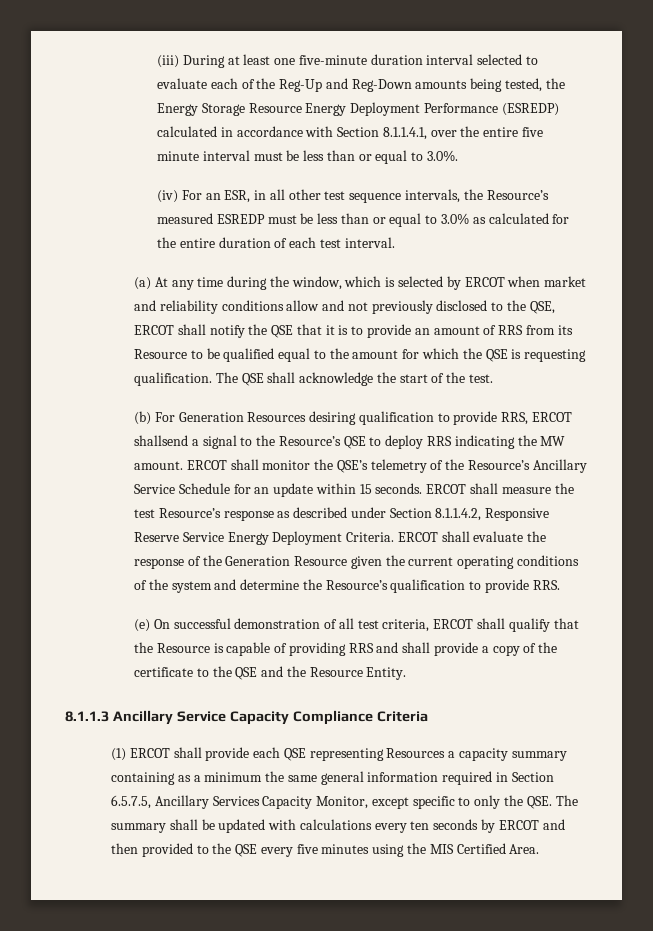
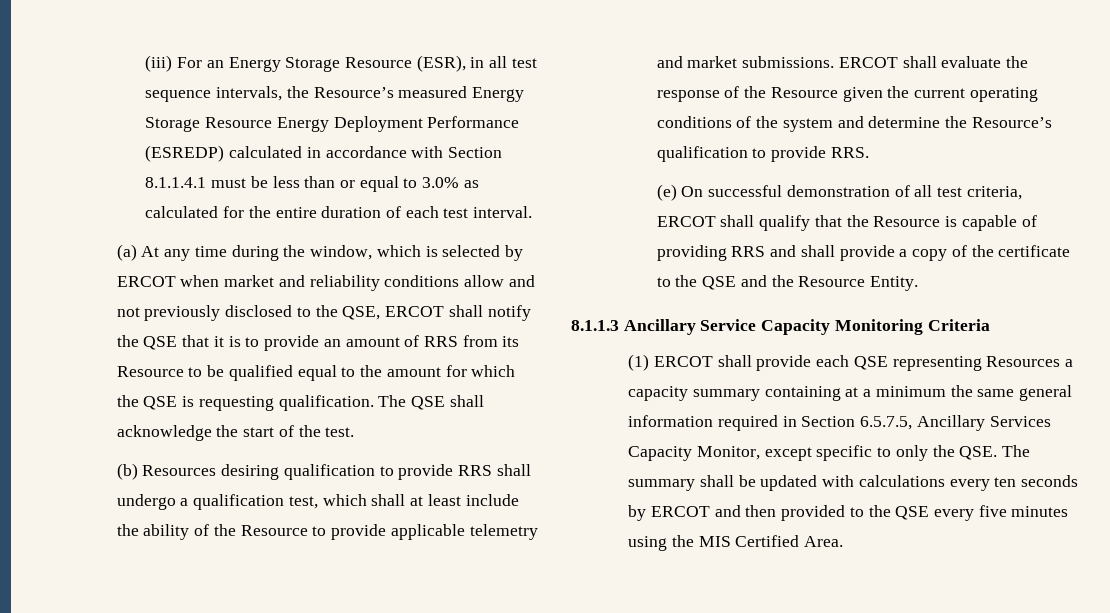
- (iii) During at least one five-minute duration interval selected to evaluate each of the Reg-Up and Reg-Down amounts being tested, the Energy Storage Resource Energy Deployment Performance (ESREDP) calculated in accordance with Section 8.1.1.4.1, over the entire five minute interval must be less than or equal to 3.0%.
- (iv) For an ESR, in all other test sequence intervals, the Resource’s measured ESREDP must be less than or equal to 3.0% as calculated for the entire duration of each test interval.
+ (iii) For an Energy Storage Resource (ESR), in all test sequence intervals, the Resource’s measured Energy Storage Resource Energy Deployment Performance (ESREDP) calculated in accordance with Section 8.1.1.4.1 must be less than or equal to 3.0% as calculated for the entire duration of each test interval.
- (b) For Generation Resources desiring qualification to provide RRS, ERCOT shallsend a signal to the Resource’s QSE to deploy RRS indicating the MW amount. ERCOT shall monitor the QSE’s telemetry of the Resource’s Ancillary Service Schedule for an update within 15 seconds. ERCOT shall measure the test Resource’s response as described under Section 8.1.1.4.2, Responsive Reserve Service Energy Deployment Criteria.
+ (b) Resources desiring qualification to provide RRS shall undergo a qualification test, which shall at least include the ability of the Resource to provide applicable telemetry and market submissions.
- ERCOT shall evaluate the response of the Generation Resource given the current operating conditions of the system and determine the Resource’s qualification to provide RRS.
+ ERCOT shall evaluate the response of the Resource given the current operating conditions of the system and determine the Resource’s qualification to provide RRS.
- 8.1.1.3 Ancillary Service Capacity Compliance Criteria
+ 8.1.1.3 Ancillary Service Capacity Monitoring Criteria
- (1) ERCOT shall provide each QSE representing Resources a capacity summary containing as a minimum the same general information required in Section 6.5.7.5, Ancillary Services Capacity Monitor, except specific to only the QSE. The summary shall be updated with calculations every ten seconds by ERCOT and then provided to the QSE every five minutes using the MIS Certified Area.
+ (1) ERCOT shall provide each QSE representing Resources a capacity summary containing at a minimum the same general information required in Section 6.5.7.5, Ancillary Services Capacity Monitor, except specific to only the QSE. The summary shall be updated with calculations every ten seconds by ERCOT and then provided to the QSE every five minutes using the MIS Certified Area.

